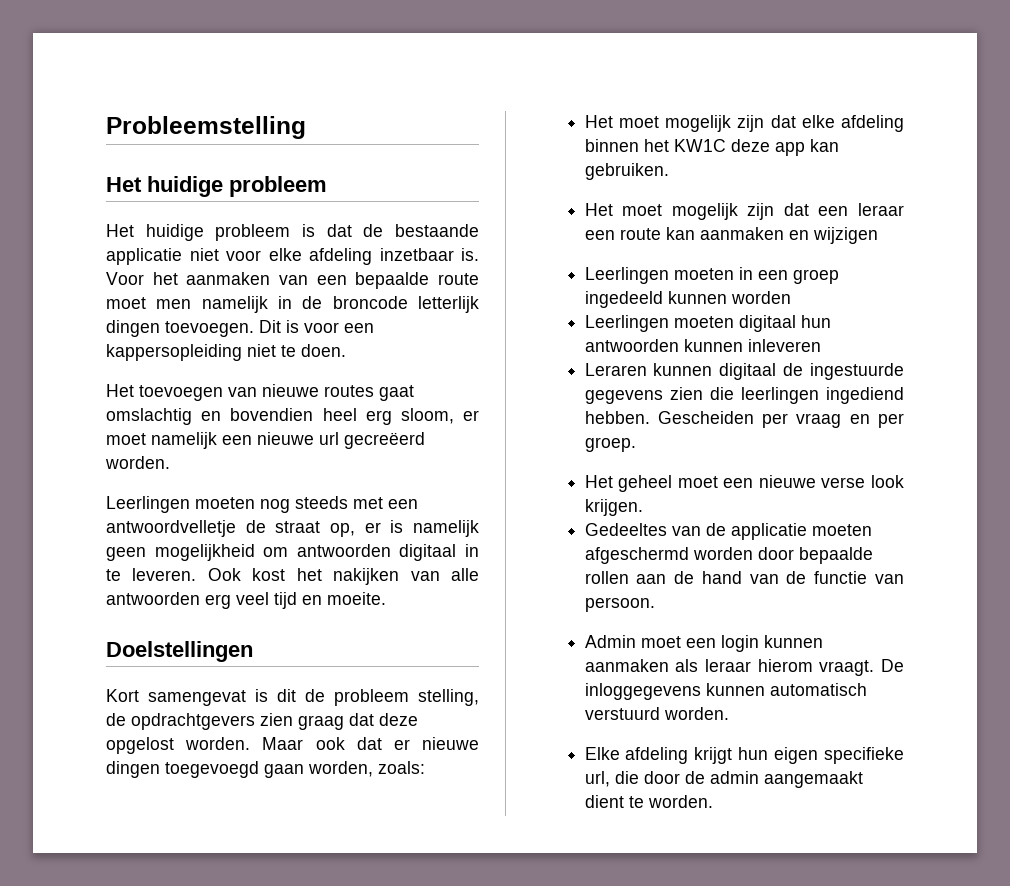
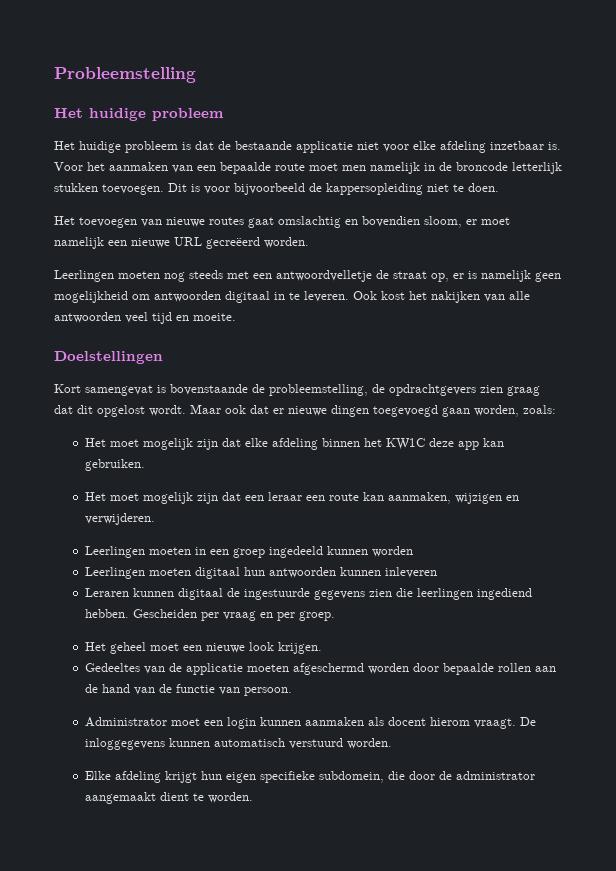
- Voor het aanmaken van een bepaalde route moet men namelijk in de broncode letterlijk dingen toevoegen.
+ Voor het aanmaken van een bepaalde route moet men namelijk in de broncode letterlijk stukken toevoegen.
- Dit is voor een kappersopleiding niet te doen.
+ Dit is voor bijvoorbeeld de kappersopleiding niet te doen.
- Het toevoegen van nieuwe routes gaat omslachtig en bovendien heel erg sloom, er moet namelijk een nieuwe url gecreëerd worden.
+ Het toevoegen van nieuwe routes gaat omslachtig en bovendien sloom, er moet namelijk een nieuwe URL gecreëerd worden.
- Ook kost het nakijken van alle antwoorden erg veel tijd en moeite.
+ Ook kost het nakijken van alle antwoorden veel tijd en moeite.
- Kort samengevat is dit de probleem stelling, de opdrachtgevers zien graag dat deze opgelost worden.
+ Kort samengevat is bovenstaande de probleemstelling, de opdrachtgevers zien graag dat dit opgelost wordt.
- Het moet mogelijk zijn dat een leraar een route kan aanmaken en wijzigen
+ Het moet mogelijk zijn dat een leraar een route kan aanmaken, wijzigen en verwijderen.
- Het geheel moet een nieuwe verse look krijgen.
+ Het geheel moet een nieuwe look krijgen.
- Admin moet een login kunnen aanmaken als leraar hierom vraagt.
+ Administrator moet een login kunnen aanmaken als docent hierom vraagt.
- Elke afdeling krijgt hun eigen specifieke url, die door de admin aangemaakt dient te worden.
+ Elke afdeling krijgt hun eigen specifieke subdomein, die door de administrator aangemaakt dient te worden.

